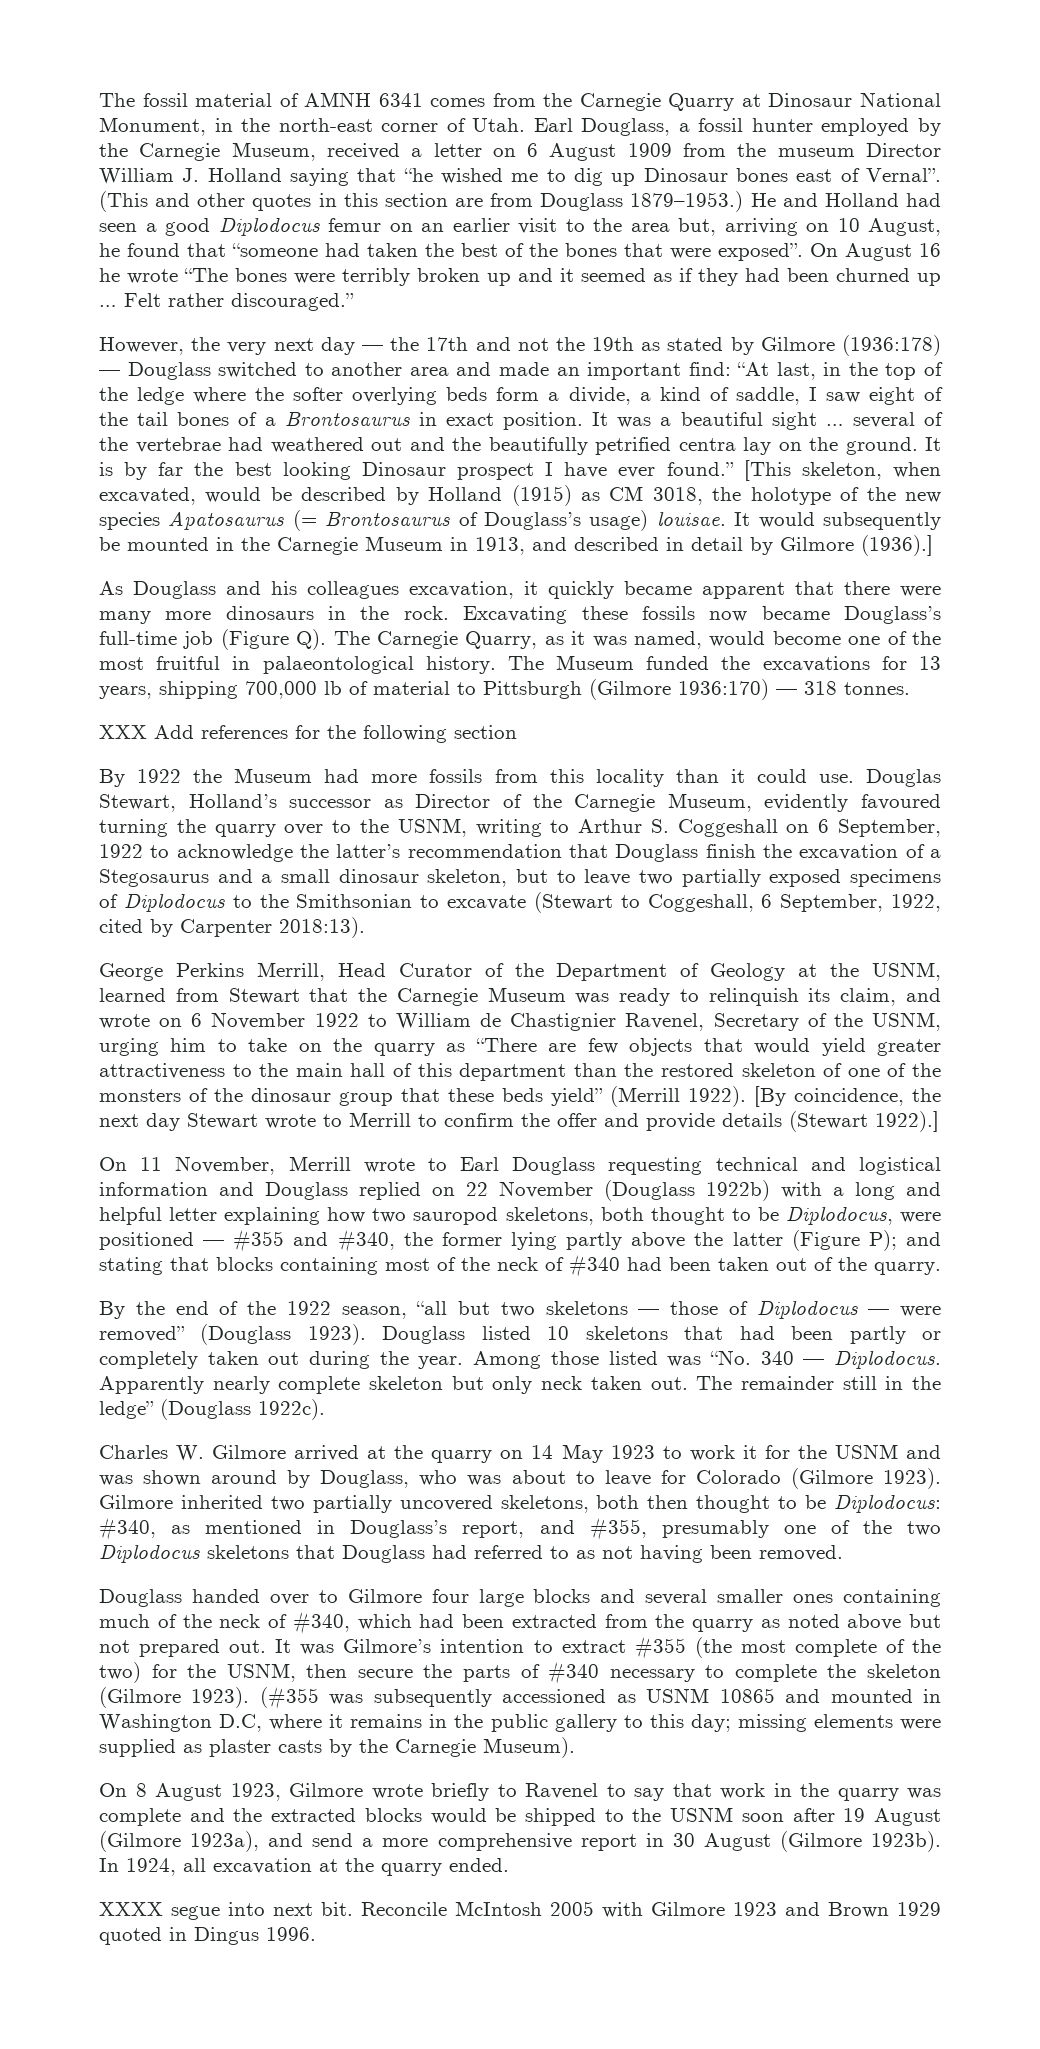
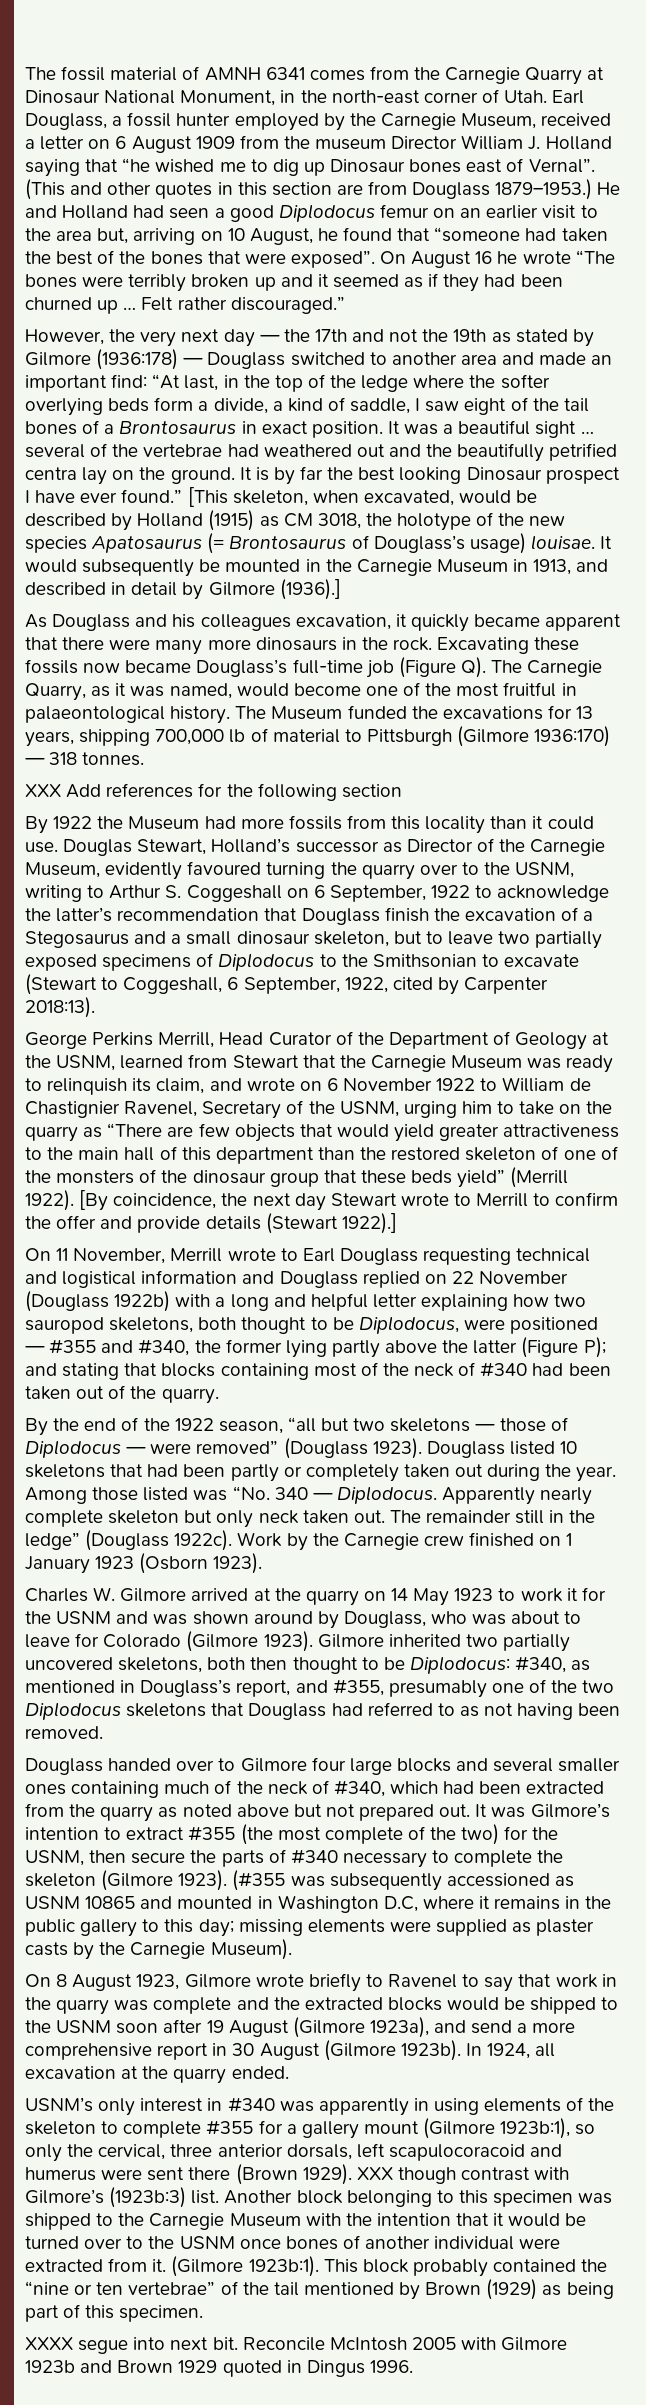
+ Work by the Carnegie crew finished on 1 January 1923 (Osborn 1923).
+ USNM’s only interest in #340 was apparently in using elements of the skeleton to complete #355 for a gallery mount (Gilmore 1923b:1), so only the cervical, three anterior dorsals, left scapulocoracoid and humerus were sent there (Brown 1929). XXX though contrast with Gilmore’s (1923b:3) list. Another block belonging to this specimen was shipped to the Carnegie Museum with the intention that it would be turned over to the USNM once bones of another individual were extracted from it. (Gilmore 1923b:1). This block probably contained the “nine or ten vertebrae” of the tail mentioned by Brown (1929) as being part of this specimen.
- Reconcile McIntosh 2005 with Gilmore 1923 and Brown 1929 quoted in Dingus 1996.
+ Reconcile McIntosh 2005 with Gilmore 1923b and Brown 1929 quoted in Dingus 1996.

